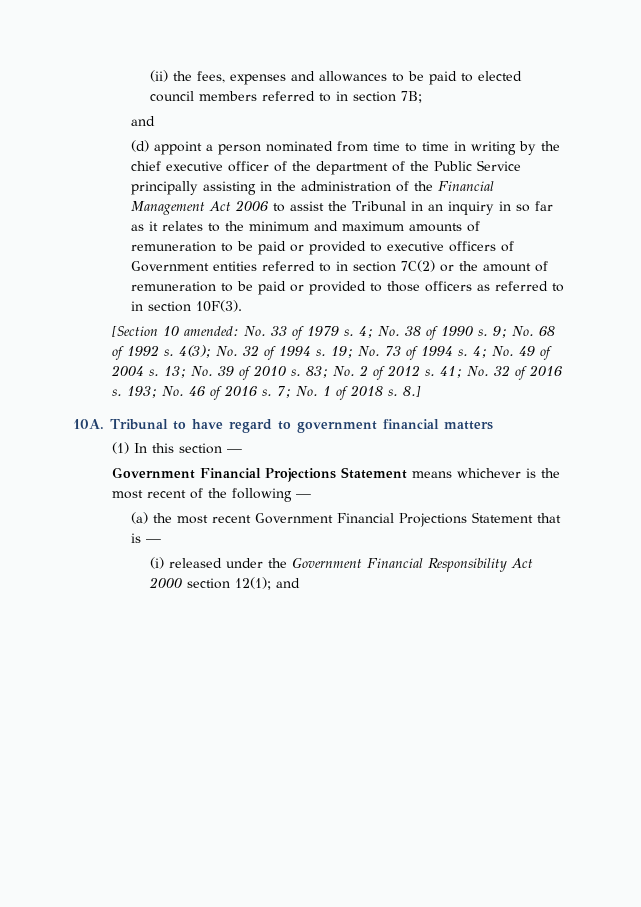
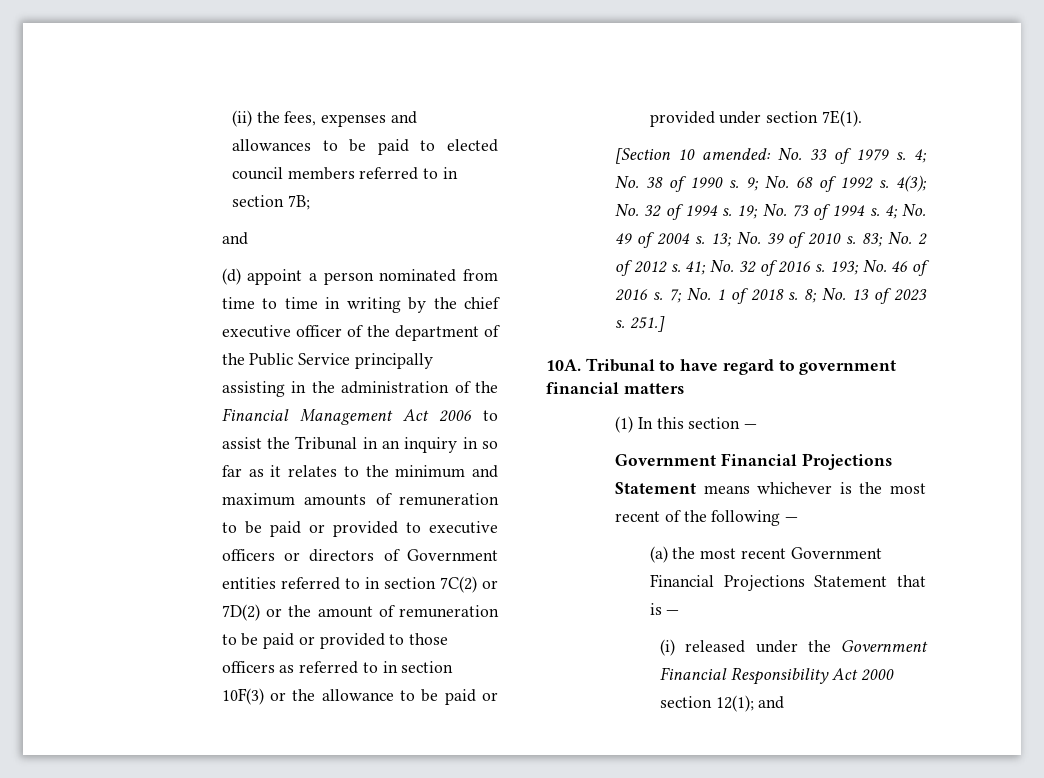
- (d) appoint a person nominated from time to time in writing by the chief executive officer of the department of the Public Service principally assisting in the administration of the Financial Management Act 2006 to assist the Tribunal in an inquiry in so far as it relates to the minimum and maximum amounts of remuneration to be paid or provided to executive officers of Government entities referred to in section 7C(2) or the amount of remuneration to be paid or provided to those officers as referred to in section 10F(3).
+ (d) appoint a person nominated from time to time in writing by the chief executive officer of the department of the Public Service principally assisting in the administration of the Financial Management Act 2006 to assist the Tribunal in an inquiry in so far as it relates to the minimum and maximum amounts of remuneration to be paid or provided to executive officers or directors of Government entities referred to in section 7C(2) or 7D(2) or the amount of remuneration to be paid or provided to those officers as referred to in section 10F(3) or the allowance to be paid or provided under section 7E(1).
- 8.]
+ 8; No. 13 of 2023 s. 251.]

